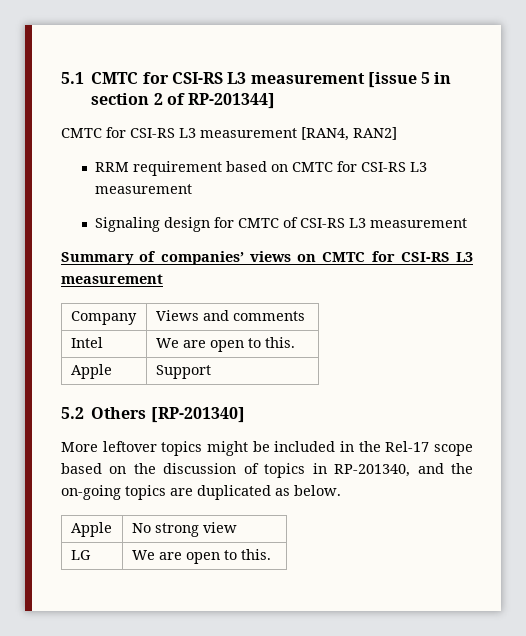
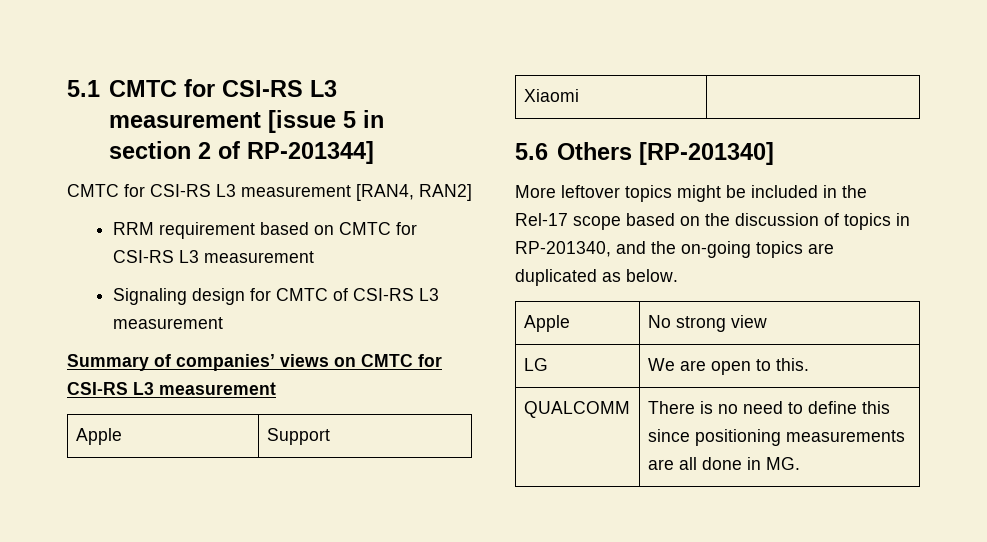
- Company | Views and comments
- Intel | We are open to this.
- 5.2 Others [RP-201340]
+ Xiaomi |
+ 5.6 Others [RP-201340]
+ QUALCOMM | There is no need to define this since positioning measurements are all done in MG.

